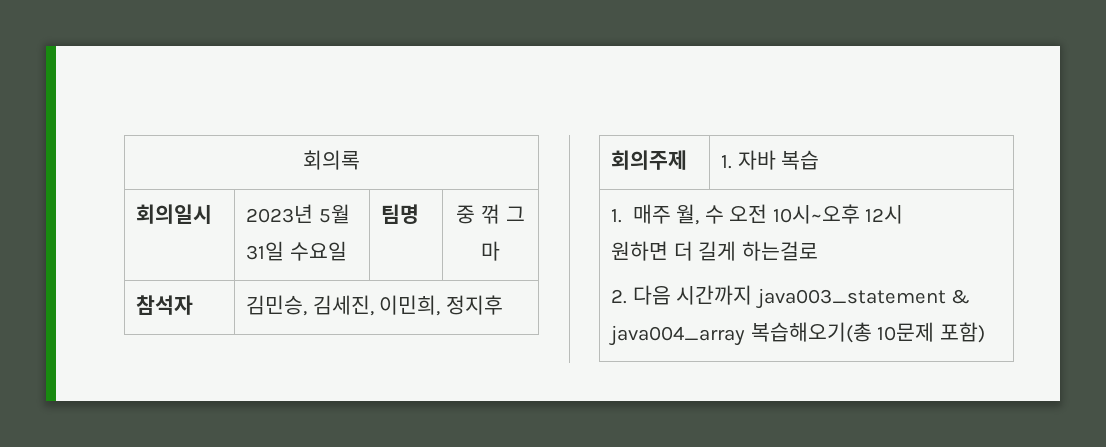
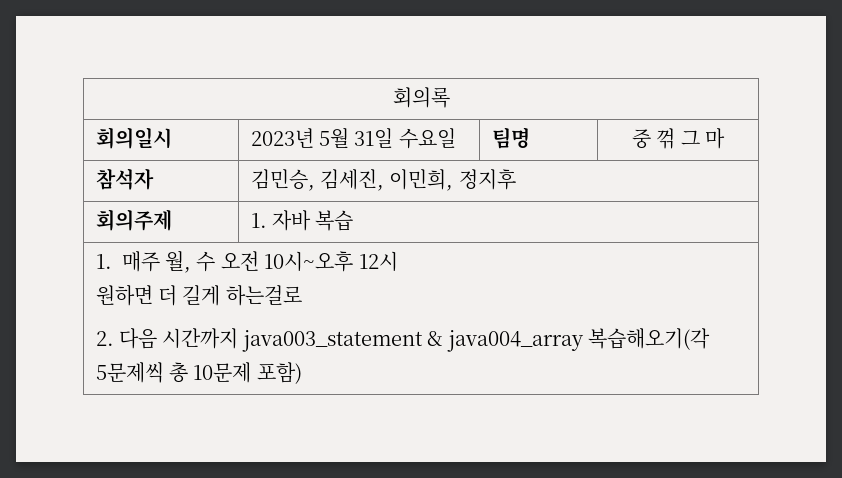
  1. 매주 월, 수 오전 10시~오후 12시
  원하면 더 길게 하는걸로
- 2. 다음 시간까지 java003_statement & java004_array 복습해오기(총 10문제 포함)
+ 2. 다음 시간까지 java003_statement & java004_array 복습해오기(각 5문제씩 총 10문제 포함)

